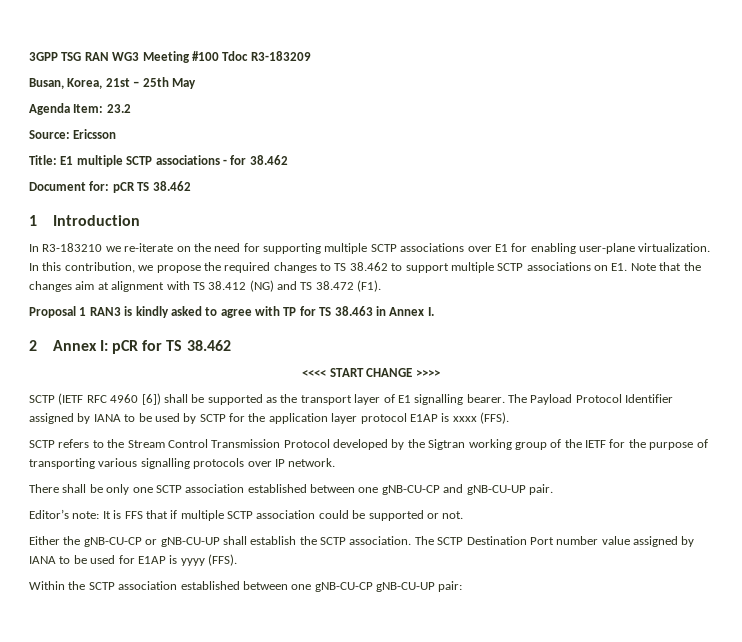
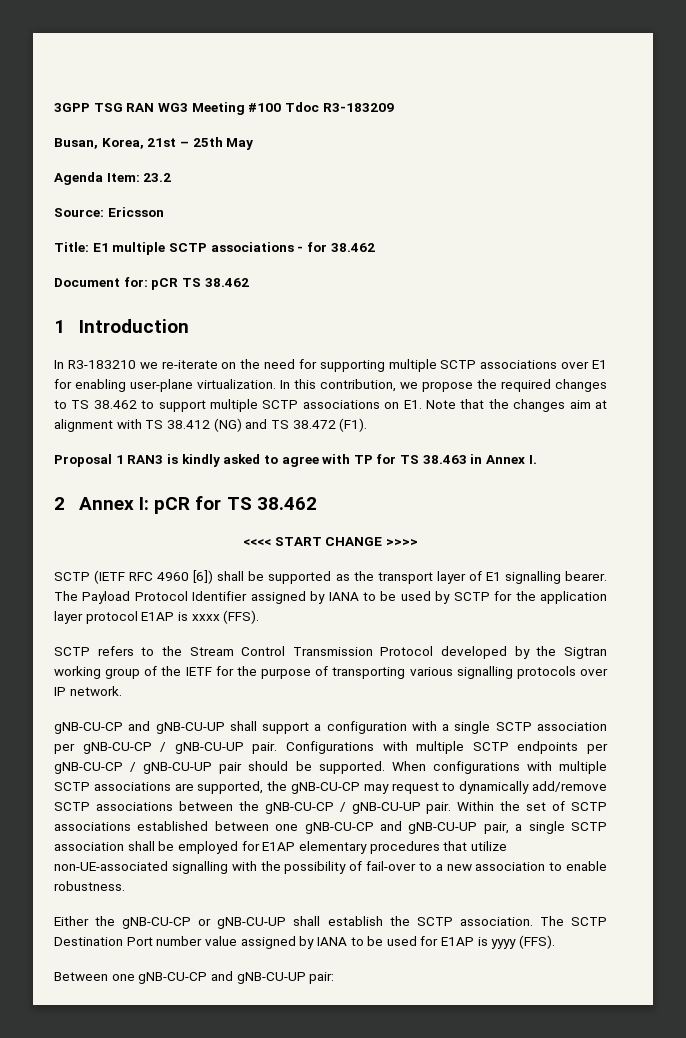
- There shall be only one SCTP association established between one gNB-CU-CP and gNB-CU-UP pair.
- Editor’s note: It is FFS that if multiple SCTP association could be supported or not.
+ gNB-CU-CP and gNB-CU-UP shall support a configuration with a single SCTP association per gNB-CU-CP / gNB-CU-UP pair. Configurations with multiple SCTP endpoints per gNB-CU-CP / gNB-CU-UP pair should be supported. When configurations with multiple SCTP associations are supported, the gNB-CU-CP may request to dynamically add/remove SCTP associations between the gNB-CU-CP / gNB-CU-UP pair. Within the set of SCTP associations established between one gNB-CU-CP and gNB-CU-UP pair, a single SCTP association shall be employed for E1AP elementary procedures that utilize non-UE-associated signalling with the possibility of fail-over to a new association to enable robustness.
- Within the SCTP association established between one gNB-CU-CP gNB-CU-UP pair:
+ Between one gNB-CU-CP and gNB-CU-UP pair:

